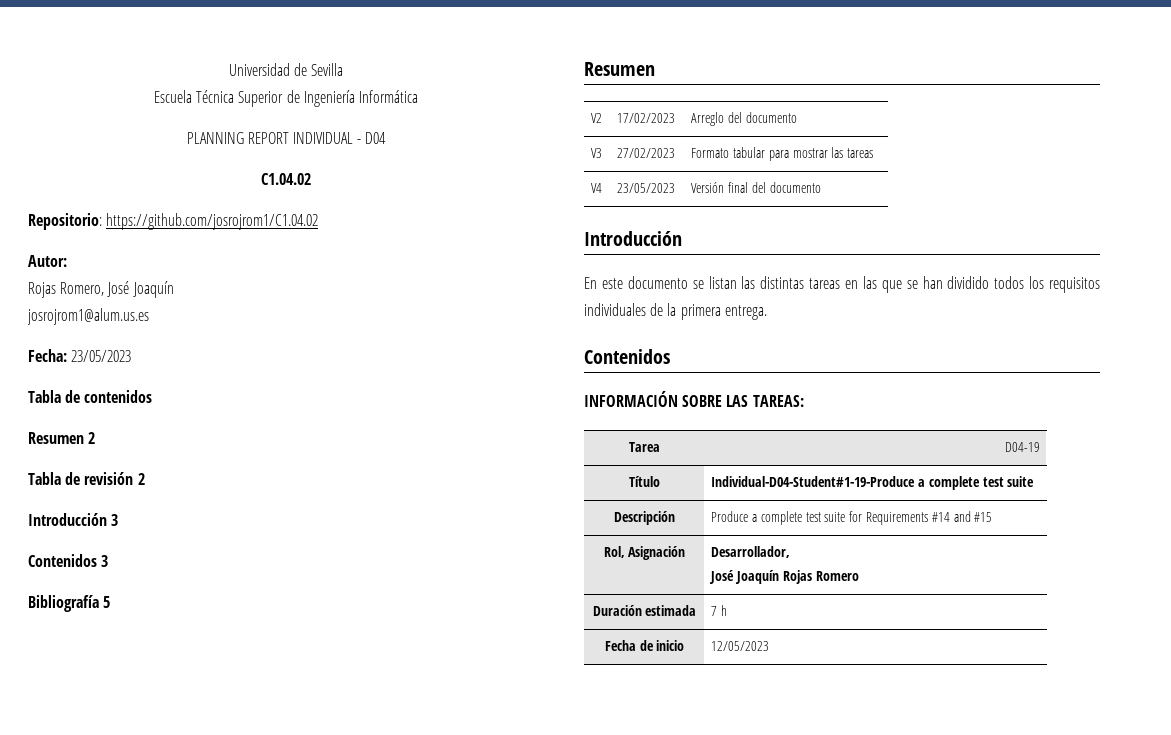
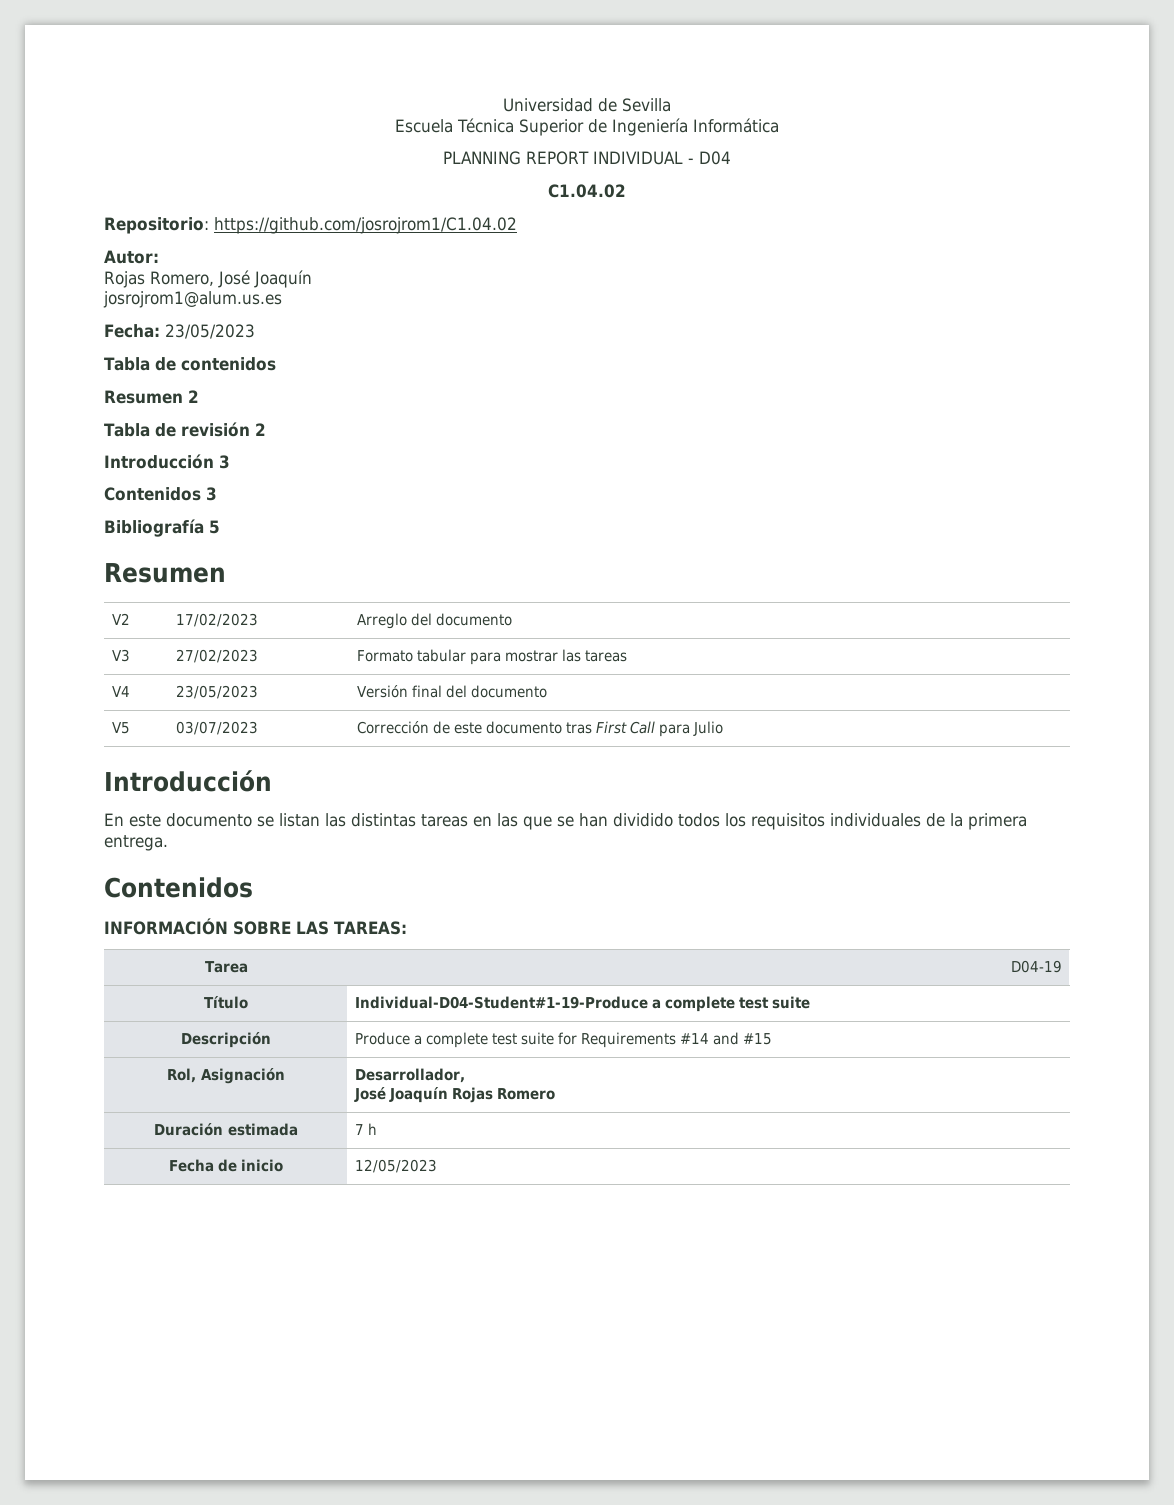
+ V5 | 03/07/2023 | Corrección de este documento tras First Call para Julio

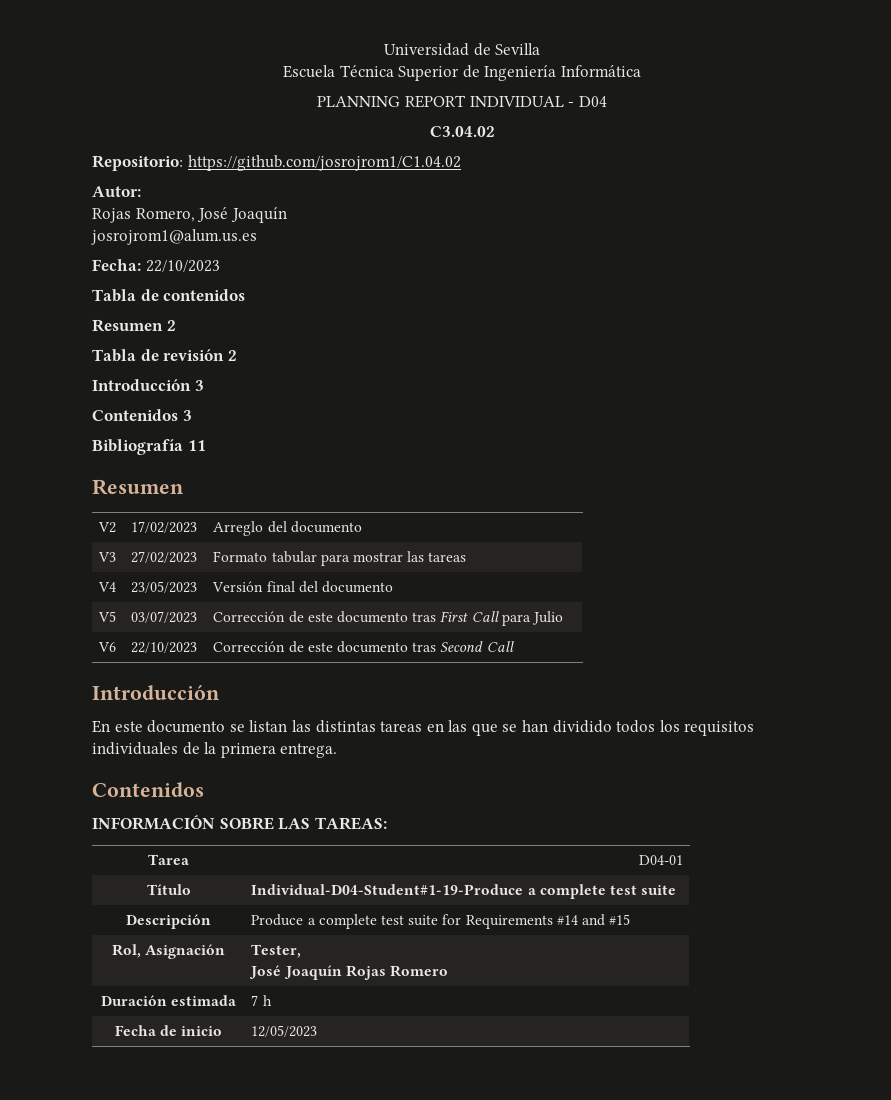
- C1.04.02
+ C3.04.02
- Fecha: 23/05/2023
+ Fecha: 22/10/2023
- Bibliografía 5
+ Bibliografía 11
+ V6 | 22/10/2023 | Corrección de este documento tras Second Call
- Tarea | D04-19
+ Tarea | D04-01
- Rol, Asignación | Desarrollador,
+ Rol, Asignación | Tester,

